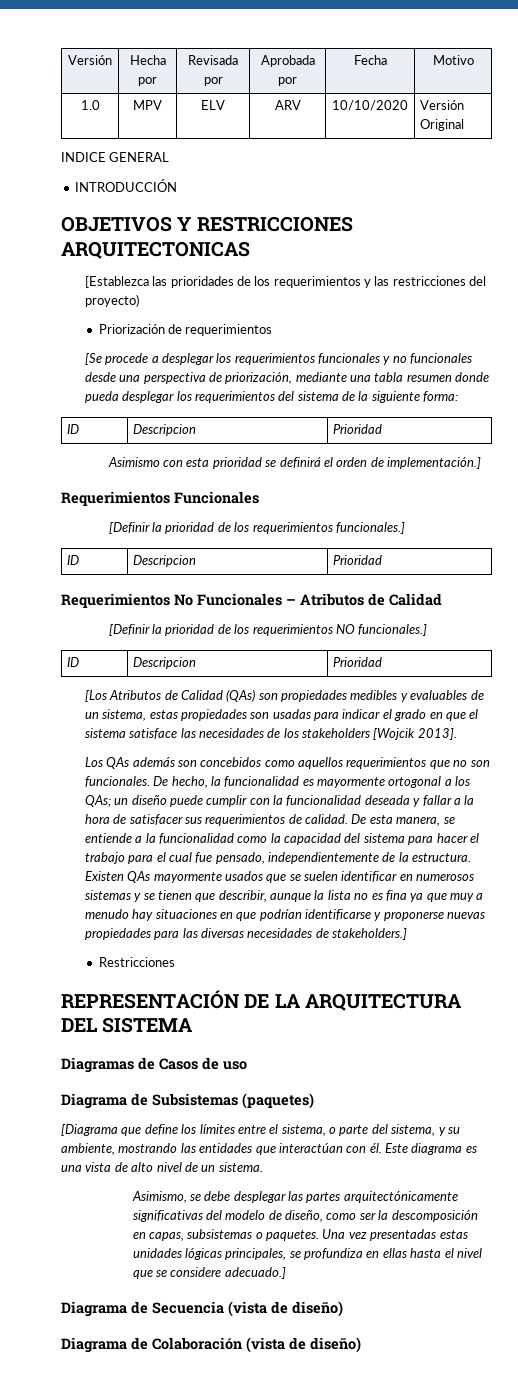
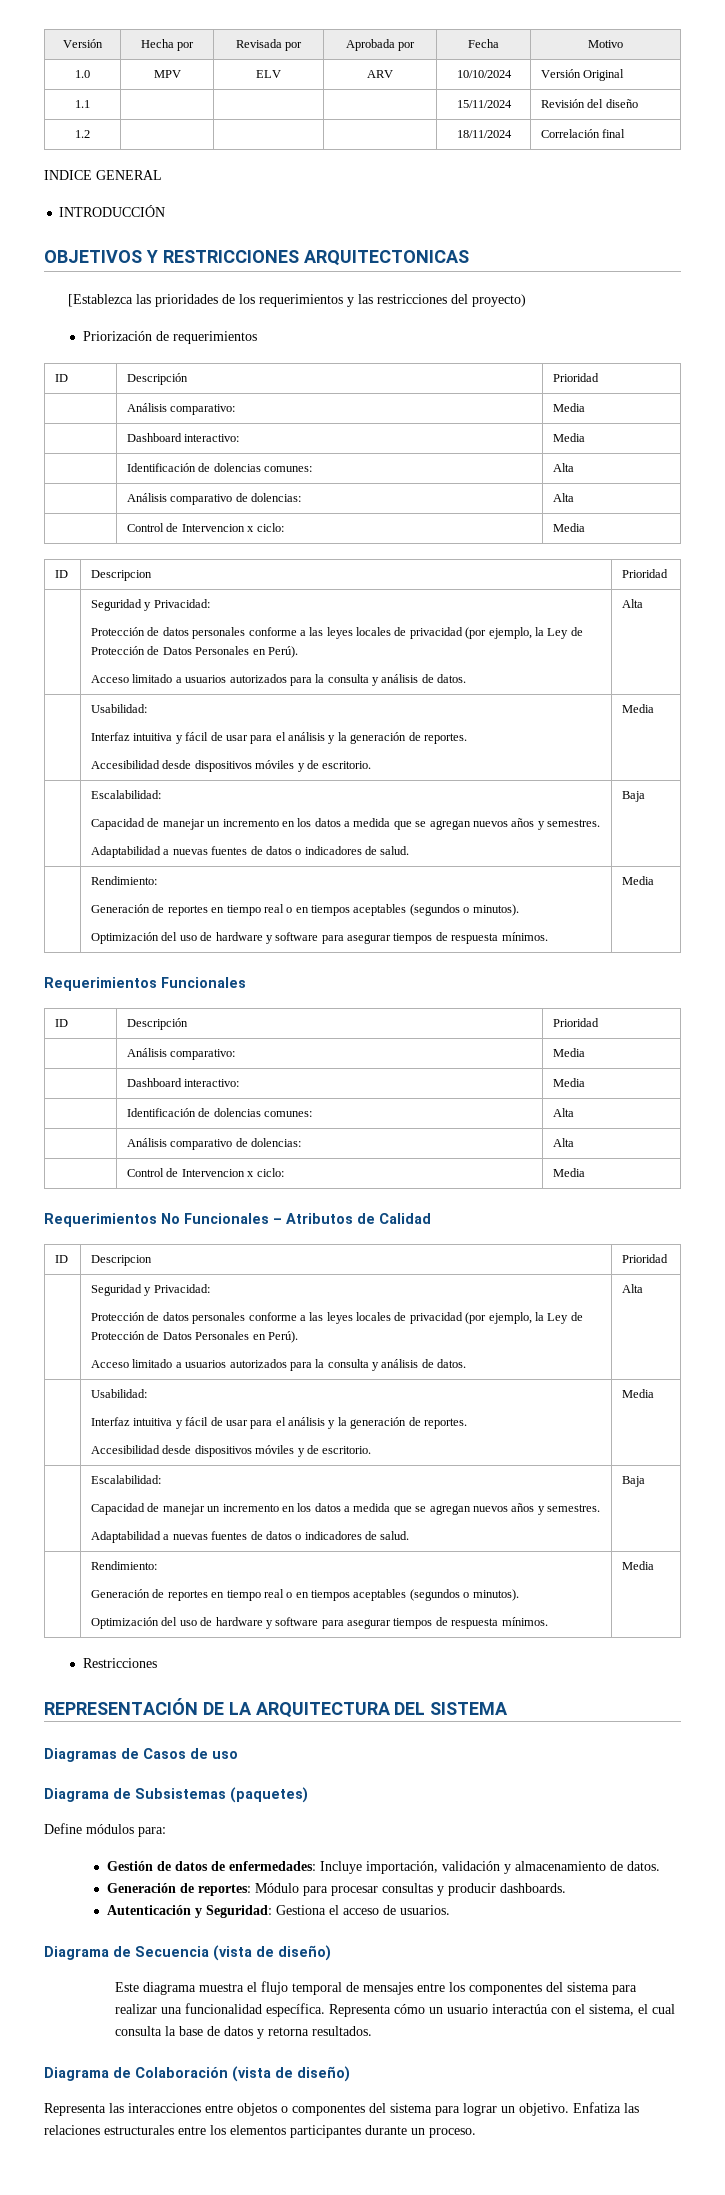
- 1.0 | MPV | ELV | ARV | 10/10/2020 | Versión Original
+ 1.0 | MPV | ELV | ARV | 10/10/2024 | Versión Original
+ 1.1 | | | | 15/11/2024 | Revisión del diseño
+ 1.2 | | | | 18/11/2024 | Correlación final
  Priorización de requerimientos
- [Se procede a desplegar los requerimientos funcionales y no funcionales desde una perspectiva de priorización, mediante una tabla resumen donde pueda desplegar los requerimientos del sistema de la siguiente forma:
+ ID | Descripción | Prioridad
+ | Análisis comparativo: | Media
+ | Dashboard interactivo: | Media
+ | Identificación de dolencias comunes: | Alta
+ | Análisis comparativo de dolencias: | Alta
+ | Control de Intervencion x ciclo: | Media
  ID | Descripcion | Prioridad
- Asimismo con esta prioridad se definirá el orden de implementación.]
+ | Seguridad y Privacidad:
+ Protección de datos personales conforme a las leyes locales de privacidad (por ejemplo, la Ley de Protección de Datos Personales en Perú).
+ Acceso limitado a usuarios autorizados para la consulta y análisis de datos. | Alta
+ | Usabilidad:
+ Interfaz intuitiva y fácil de usar para el análisis y la generación de reportes.
+ Accesibilidad desde dispositivos móviles y de escritorio. | Media
+ | Escalabilidad:
+ Capacidad de manejar un incremento en los datos a medida que se agregan nuevos años y semestres.
+ Adaptabilidad a nuevas fuentes de datos o indicadores de salud. | Baja
+ | Rendimiento:
+ Generación de reportes en tiempo real o en tiempos aceptables (segundos o minutos).
+ Optimización del uso de hardware y software para asegurar tiempos de respuesta mínimos. | Media
  Requerimientos Funcionales
- [Definir la prioridad de los requerimientos funcionales.]
- ID | Descripcion | Prioridad
+ ID | Descripción | Prioridad
+ | Análisis comparativo: | Media
+ | Dashboard interactivo: | Media
+ | Identificación de dolencias comunes: | Alta
+ | Análisis comparativo de dolencias: | Alta
+ | Control de Intervencion x ciclo: | Media
  Requerimientos No Funcionales – Atributos de Calidad
- [Definir la prioridad de los requerimientos NO funcionales.]
  ID | Descripcion | Prioridad
- [Los Atributos de Calidad (QAs) son propiedades medibles y evaluables de un sistema, estas propiedades son usadas para indicar el grado en que el sistema satisface las necesidades de los stakeholders [Wojcik 2013].
- Los QAs además son concebidos como aquellos requerimientos que no son funcionales. De hecho, la funcionalidad es mayormente ortogonal a los QAs; un diseño puede cumplir con la funcionalidad deseada y fallar a la hora de satisfacer sus requerimientos de calidad. De esta manera, se entiende a la funcionalidad como la capacidad del sistema para hacer el trabajo para el cual fue pensado, independientemente de la estructura. Existen QAs mayormente usados que se suelen identificar en numerosos sistemas y se tienen que describir, aunque la lista no es fina ya que muy a menudo hay situaciones en que podrían identificarse y proponerse nuevas propiedades para las diversas necesidades de stakeholders.]
+ | Seguridad y Privacidad:
+ Protección de datos personales conforme a las leyes locales de privacidad (por ejemplo, la Ley de Protección de Datos Personales en Perú).
+ Acceso limitado a usuarios autorizados para la consulta y análisis de datos. | Alta
+ | Usabilidad:
+ Interfaz intuitiva y fácil de usar para el análisis y la generación de reportes.
+ Accesibilidad desde dispositivos móviles y de escritorio. | Media
+ | Escalabilidad:
+ Capacidad de manejar un incremento en los datos a medida que se agregan nuevos años y semestres.
+ Adaptabilidad a nuevas fuentes de datos o indicadores de salud. | Baja
+ | Rendimiento:
+ Generación de reportes en tiempo real o en tiempos aceptables (segundos o minutos).
+ Optimización del uso de hardware y software para asegurar tiempos de respuesta mínimos. | Media
- [Diagrama que define los límites entre el sistema, o parte del sistema, y su ambiente, mostrando las entidades que interactúan con él. Este diagrama es una vista de alto nivel de un sistema.
- Asimismo, se debe desplegar las partes arquitectónicamente significativas del modelo de diseño, como ser la descomposición en capas, subsistemas o paquetes. Una vez presentadas estas unidades lógicas principales, se profundiza en ellas hasta el nivel que se considere adecuado.]
+ Define módulos para:
+ Gestión de datos de enfermedades: Incluye importación, validación y almacenamiento de datos.
+ Generación de reportes: Módulo para procesar consultas y producir dashboards.
+ Autenticación y Seguridad: Gestiona el acceso de usuarios.
+ Este diagrama muestra el flujo temporal de mensajes entre los componentes del sistema para realizar una funcionalidad específica. Representa cómo un usuario interactúa con el sistema, el cual consulta la base de datos y retorna resultados.
+ Representa las interacciones entre objetos o componentes del sistema para lograr un objetivo. Enfatiza las relaciones estructurales entre los elementos participantes durante un proceso.

